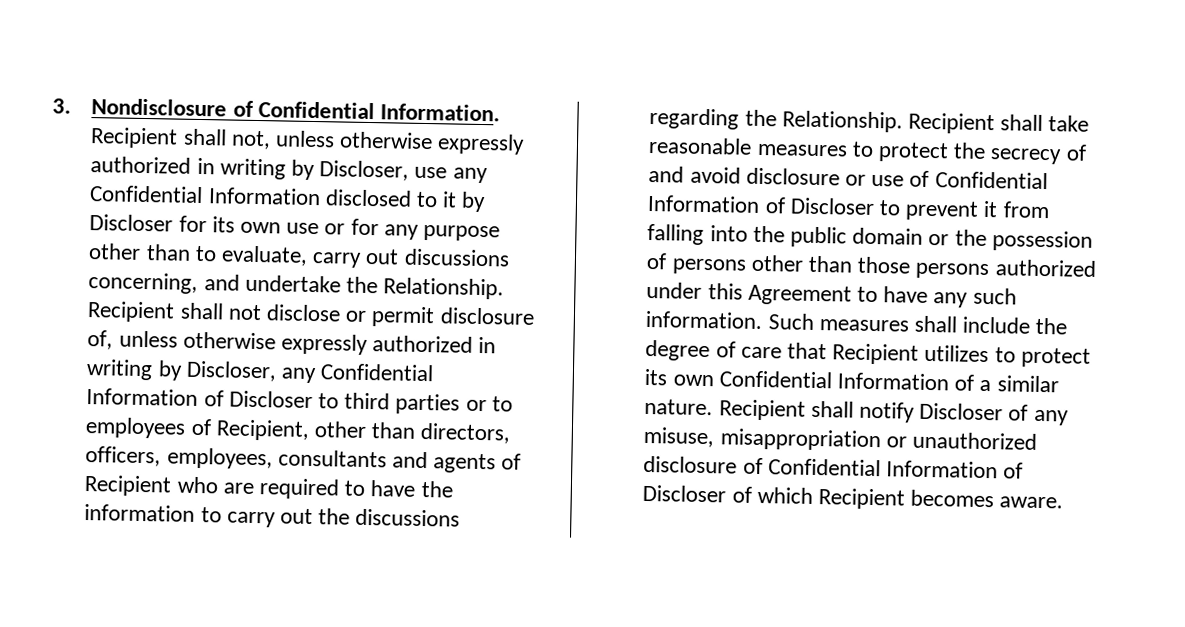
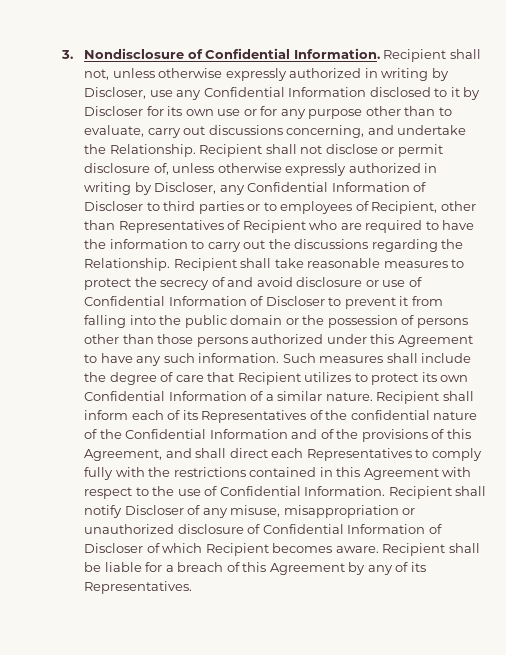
- Recipient shall not disclose or permit disclosure of, unless otherwise expressly authorized in writing by Discloser, any Confidential Information of Discloser to third parties or to employees of Recipient, other than directors, officers, employees, consultants and agents of Recipient who are required to have the information to carry out the discussions regarding the Relationship.
+ Recipient shall not disclose or permit disclosure of, unless otherwise expressly authorized in writing by Discloser, any Confidential Information of Discloser to third parties or to employees of Recipient, other than Representatives of Recipient who are required to have the information to carry out the discussions regarding the Relationship.
- Recipient shall notify Discloser of any misuse, misappropriation or unauthorized disclosure of Confidential Information of Discloser of which Recipient becomes aware.
+ Recipient shall inform each of its Representatives of the confidential nature of the Confidential Information and of the provisions of this Agreement, and shall direct each Representatives to comply fully with the restrictions contained in this Agreement with respect to the use of Confidential Information. Recipient shall notify Discloser of any misuse, misappropriation or unauthorized disclosure of Confidential Information of Discloser of which Recipient becomes aware.
+ Recipient shall be liable for a breach of this Agreement by any of its Representatives.

